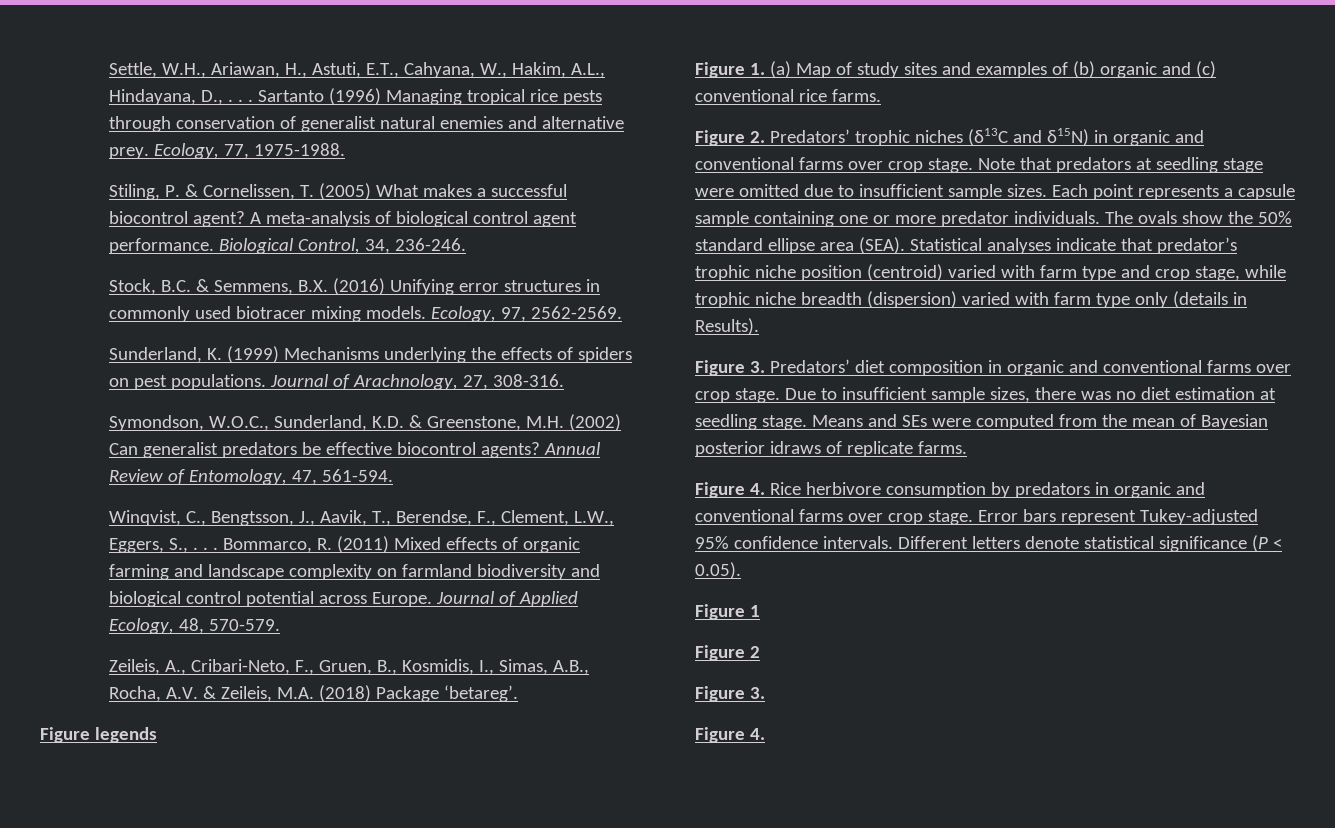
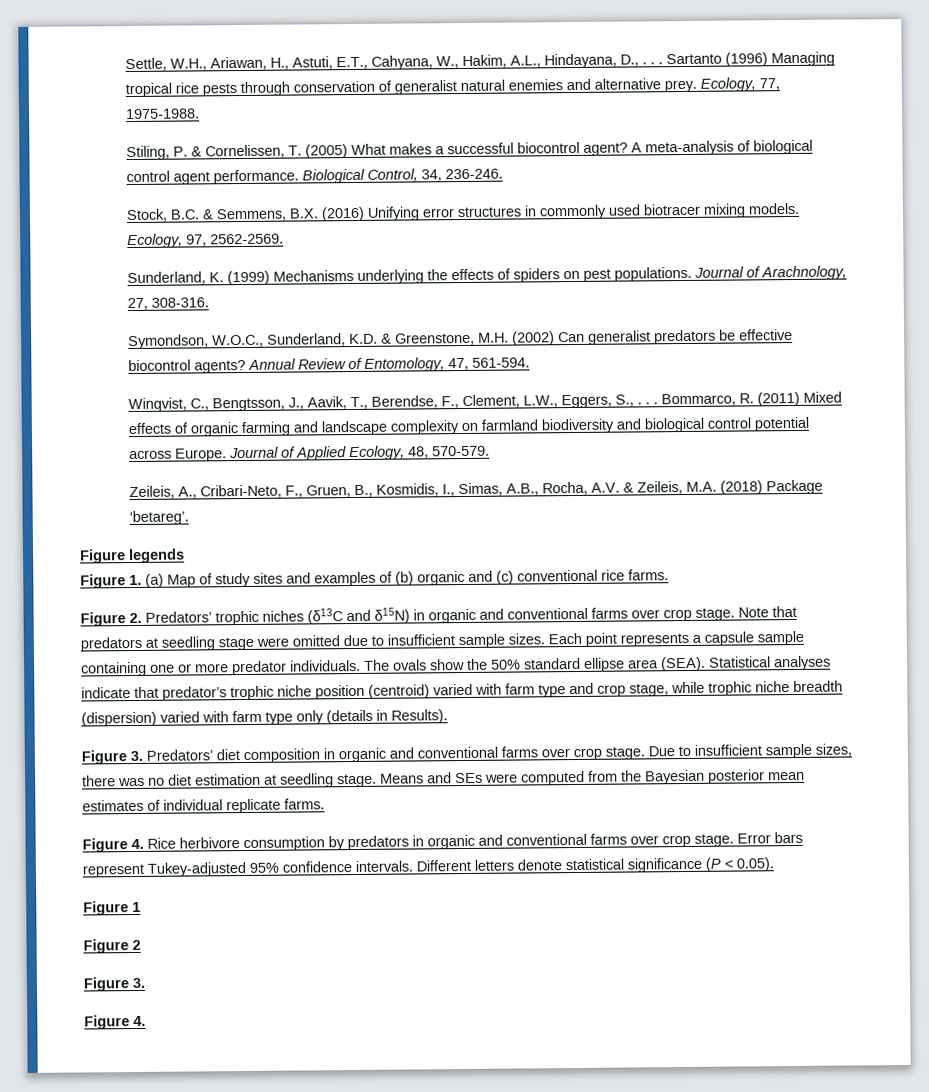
- Means and SEs were computed from the mean of Bayesian posterior idraws of replicate farms.
+ Means and SEs were computed from the Bayesian posterior mean estimates of individual replicate farms.

